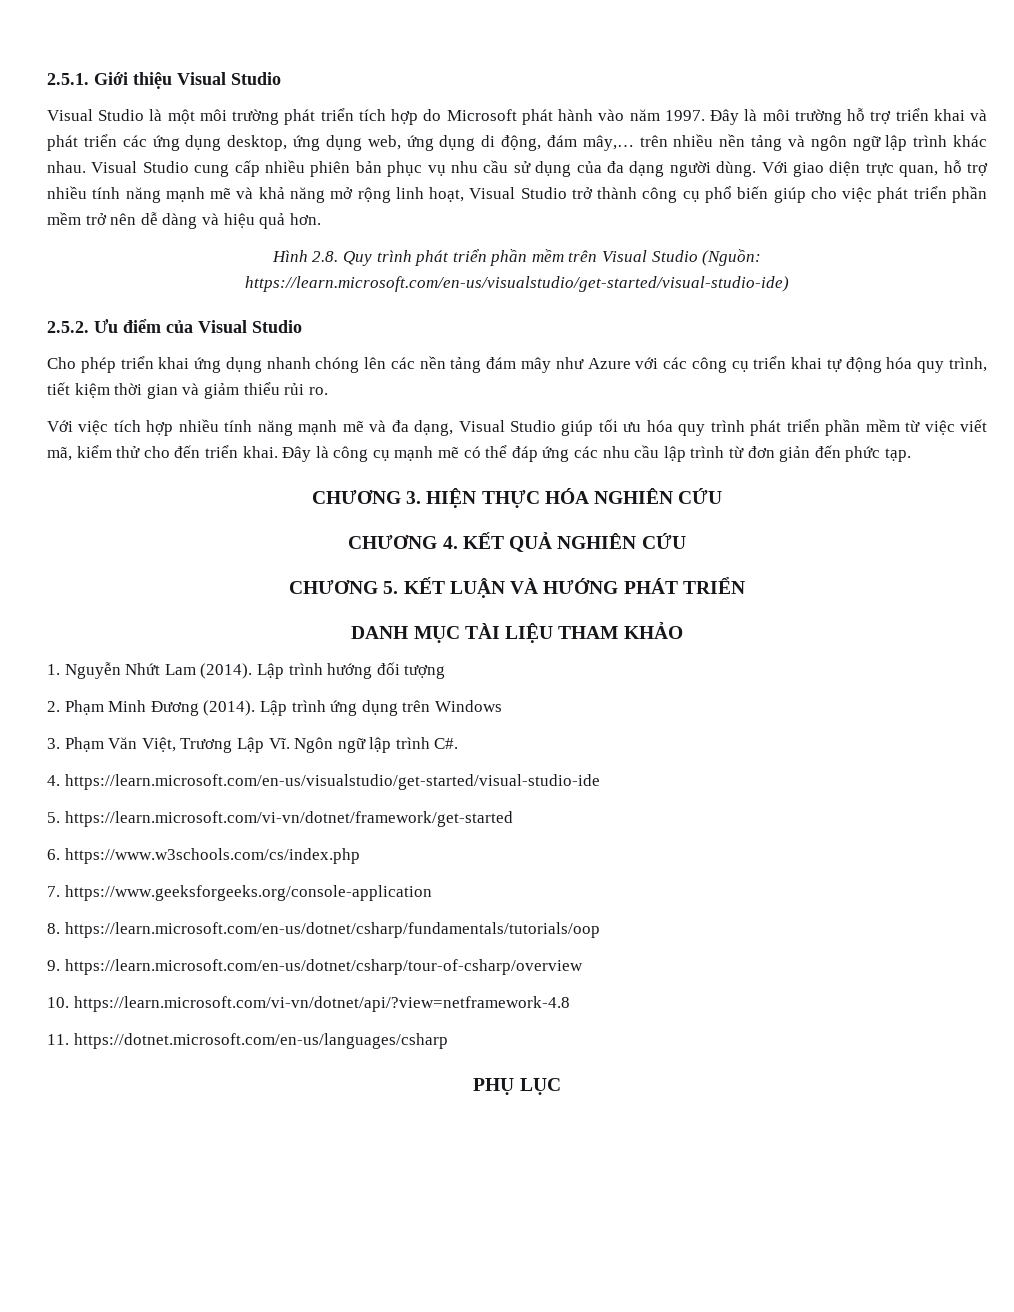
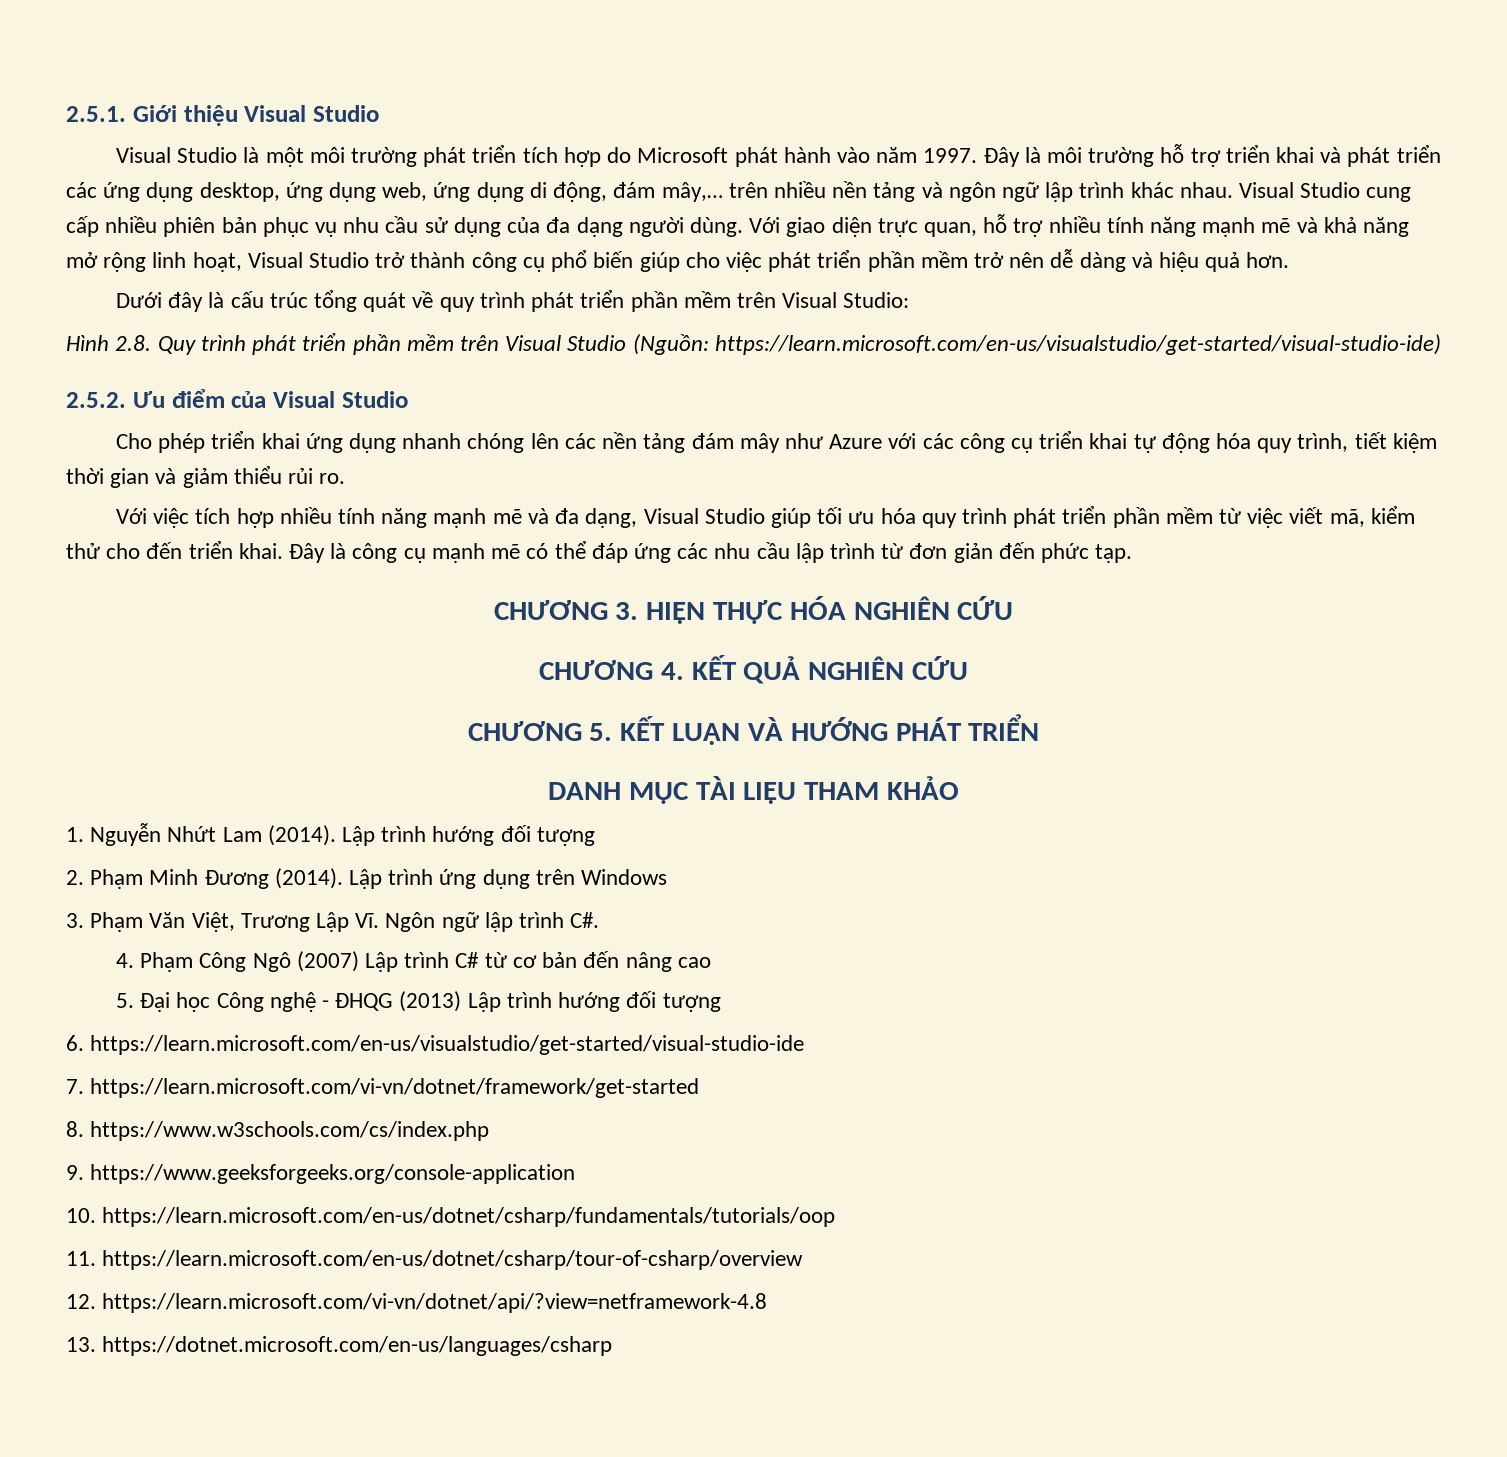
+ Dưới đây là cấu trúc tổng quát về quy trình phát triển phần mềm trên Visual Studio:
- 4. https://learn.microsoft.com/en-us/visualstudio/get-started/visual-studio-ide
+ 4. Phạm Công Ngô (2007) Lập trình C# từ cơ bản đến nâng cao
+ 5. Đại học Công nghệ - ĐHQG (2013) Lập trình hướng đối tượng
+ 6. https://learn.microsoft.com/en-us/visualstudio/get-started/visual-studio-ide
- 5. https://learn.microsoft.com/vi-vn/dotnet/framework/get-started
+ 7. https://learn.microsoft.com/vi-vn/dotnet/framework/get-started
- 6. https://www.w3schools.com/cs/index.php
+ 8. https://www.w3schools.com/cs/index.php
- 7. https://www.geeksforgeeks.org/console-application
+ 9. https://www.geeksforgeeks.org/console-application
- 8. https://learn.microsoft.com/en-us/dotnet/csharp/fundamentals/tutorials/oop
+ 10. https://learn.microsoft.com/en-us/dotnet/csharp/fundamentals/tutorials/oop
- 9. https://learn.microsoft.com/en-us/dotnet/csharp/tour-of-csharp/overview
+ 11. https://learn.microsoft.com/en-us/dotnet/csharp/tour-of-csharp/overview
- 10. https://learn.microsoft.com/vi-vn/dotnet/api/?view=netframework-4.8
+ 12. https://learn.microsoft.com/vi-vn/dotnet/api/?view=netframework-4.8
- 11. https://dotnet.microsoft.com/en-us/languages/csharp
+ 13. https://dotnet.microsoft.com/en-us/languages/csharp
- PHỤ LỤC

